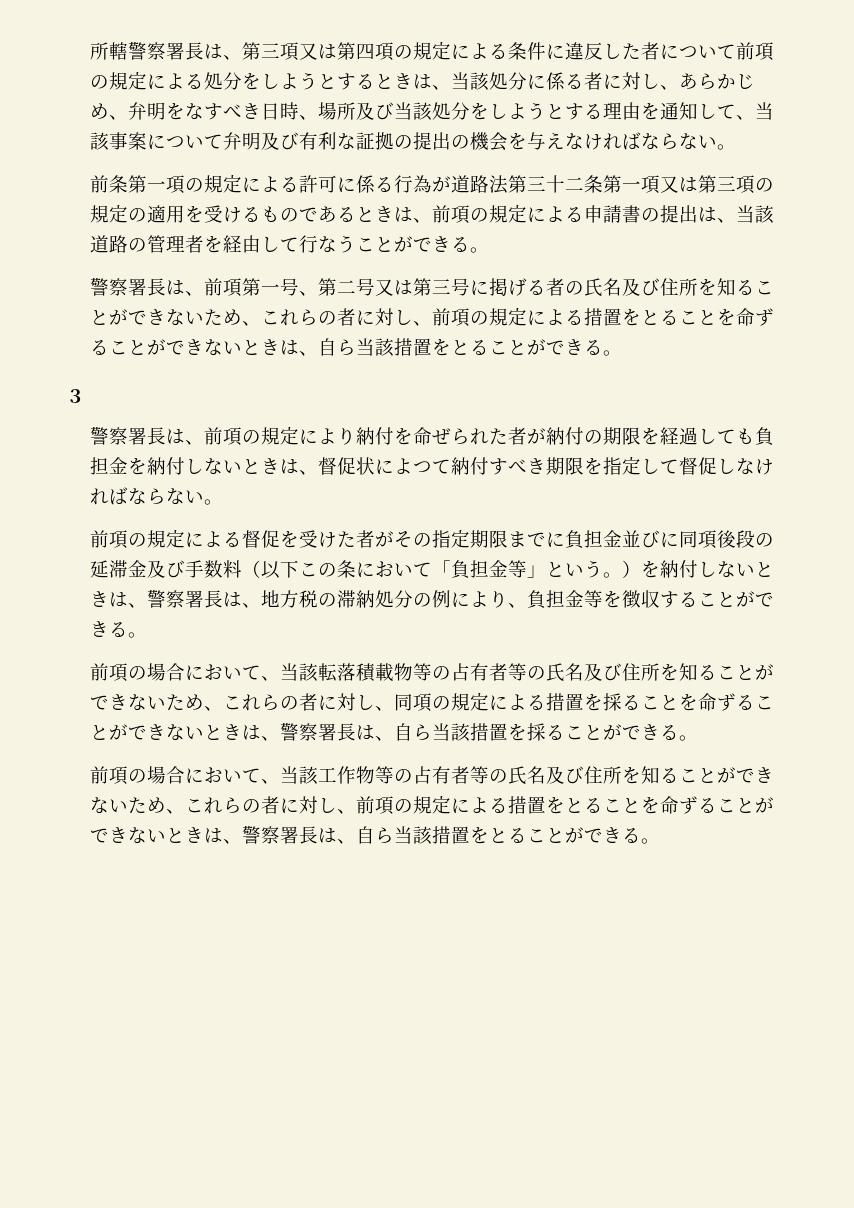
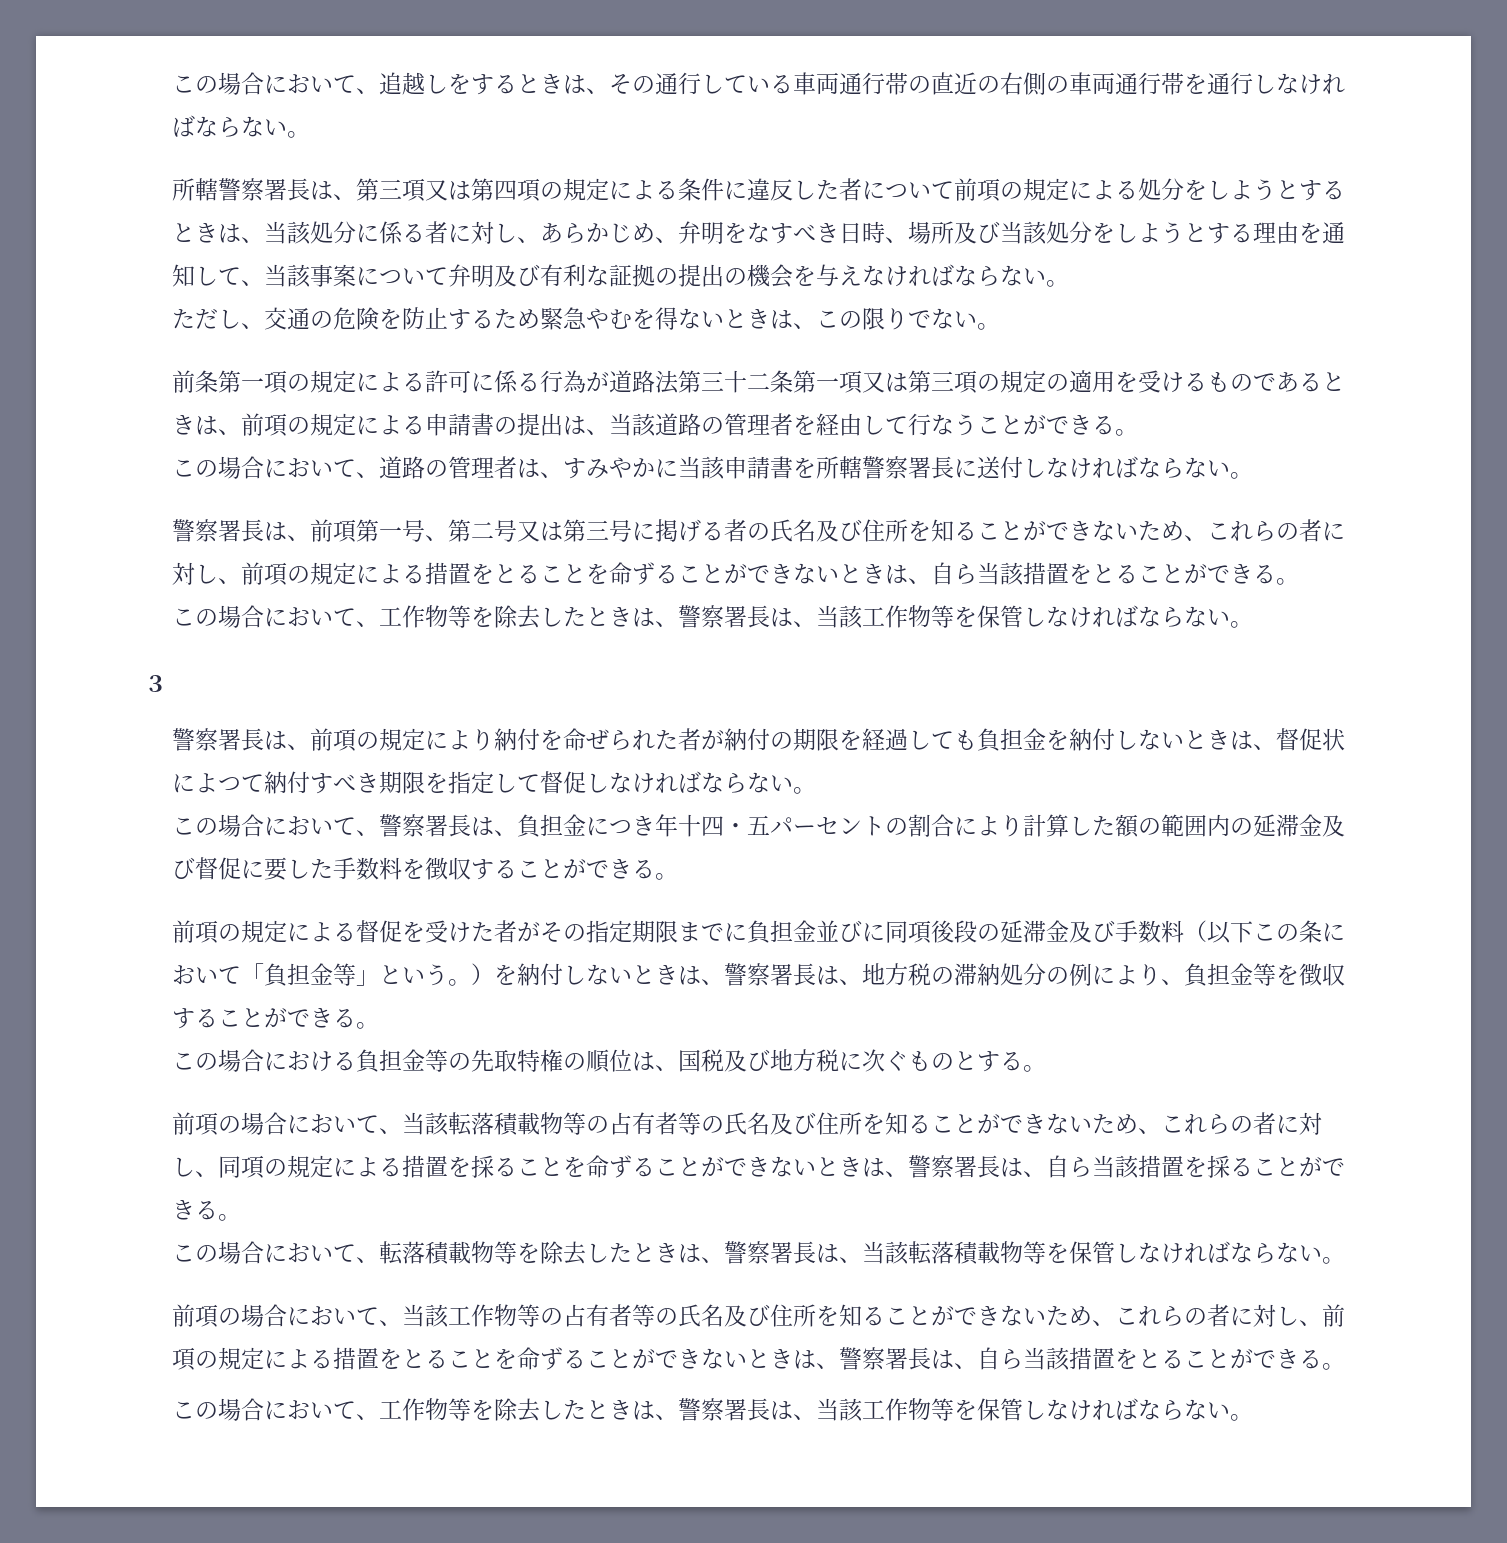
+ この場合において、追越しをするときは、その通行している車両通行帯の直近の右側の車両通行帯を通行しなければならない。
+ ただし、交通の危険を防止するため緊急やむを得ないときは、この限りでない。
+ この場合において、道路の管理者は、すみやかに当該申請書を所轄警察署長に送付しなければならない。
  警察署長は、前項第一号、第二号又は第三号に掲げる者の氏名及び住所を知ることができないため、これらの者に対し、前項の規定による措置をとることを命ずることができないときは、自ら当該措置をとることができる。
+ この場合において、工作物等を除去したときは、警察署長は、当該工作物等を保管しなければならない。
+ この場合において、警察署長は、負担金につき年十四・五パーセントの割合により計算した額の範囲内の延滞金及び督促に要した手数料を徴収することができる。
+ この場合における負担金等の先取特権の順位は、国税及び地方税に次ぐものとする。
+ この場合において、転落積載物等を除去したときは、警察署長は、当該転落積載物等を保管しなければならない。
  前項の場合において、当該工作物等の占有者等の氏名及び住所を知ることができないため、これらの者に対し、前項の規定による措置をとることを命ずることができないときは、警察署長は、自ら当該措置をとることができる。
+ この場合において、工作物等を除去したときは、警察署長は、当該工作物等を保管しなければならない。

